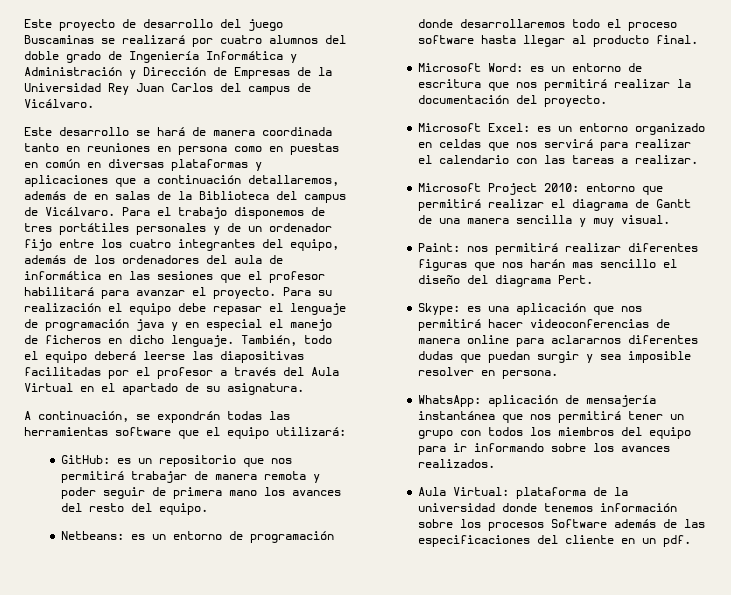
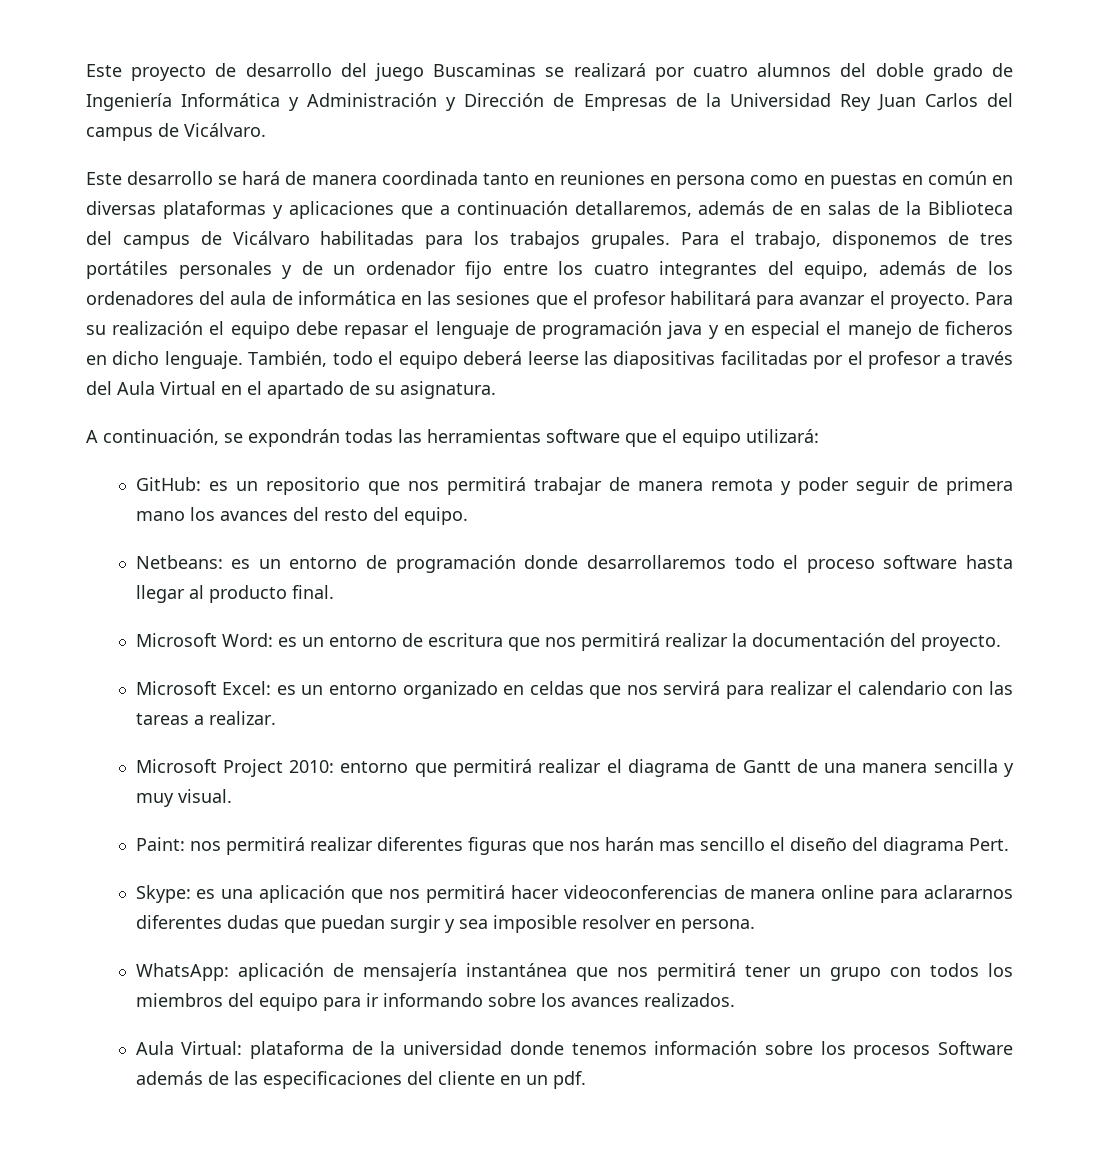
- Este desarrollo se hará de manera coordinada tanto en reuniones en persona como en puestas en común en diversas plataformas y aplicaciones que a continuación detallaremos, además de en salas de la Biblioteca del campus de Vicálvaro.
+ Este desarrollo se hará de manera coordinada tanto en reuniones en persona como en puestas en común en diversas plataformas y aplicaciones que a continuación detallaremos, además de en salas de la Biblioteca del campus de Vicálvaro habilitadas para los trabajos grupales.
- Para el trabajo disponemos de tres portátiles personales y de un ordenador fijo entre los cuatro integrantes del equipo, además de los ordenadores del aula de informática en las sesiones que el profesor habilitará para avanzar el proyecto.
+ Para el trabajo, disponemos de tres portátiles personales y de un ordenador fijo entre los cuatro integrantes del equipo, además de los ordenadores del aula de informática en las sesiones que el profesor habilitará para avanzar el proyecto.

